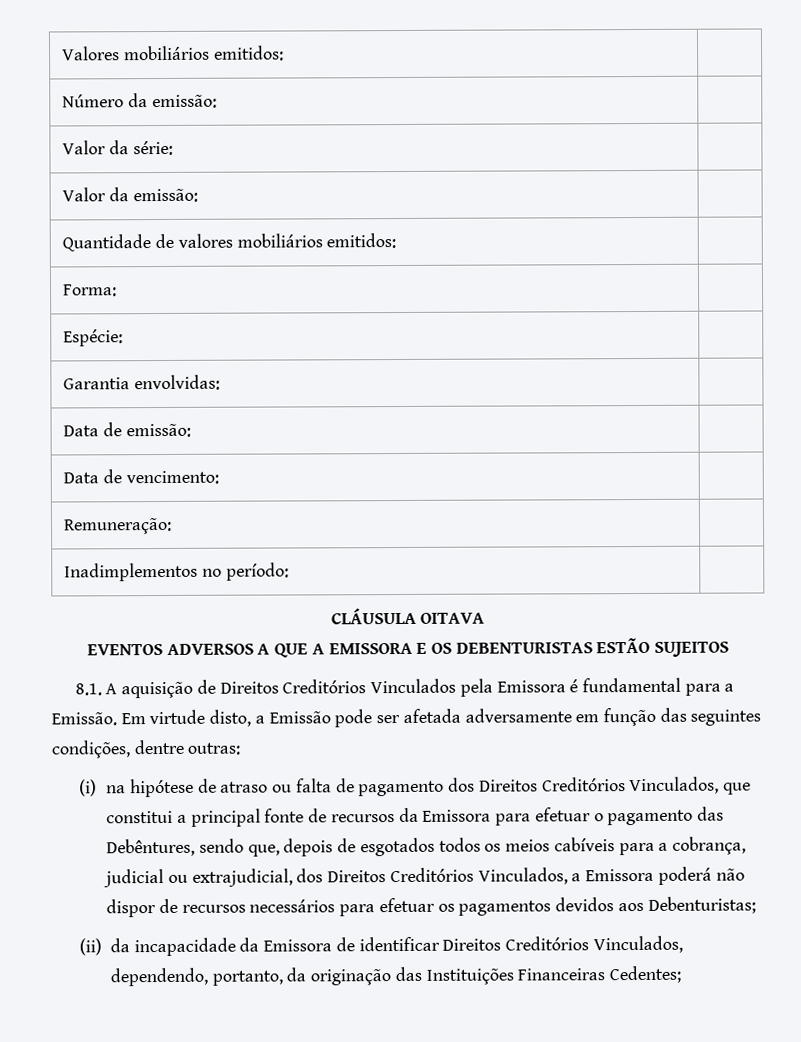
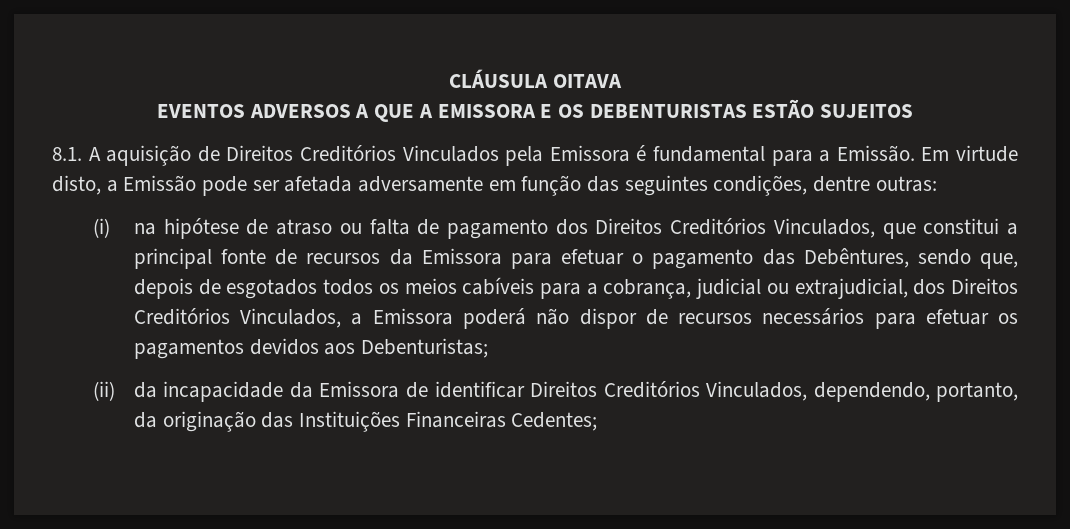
- Valores mobiliários emitidos: |
- Número da emissão: |
- Valor da série: |
- Valor da emissão: |
- Quantidade de valores mobiliários emitidos: |
- Forma: |
- Espécie: |
- Garantia envolvidas: |
- Data de emissão: |
- Data de vencimento: |
- Remuneração: |
- Inadimplementos no período: |

